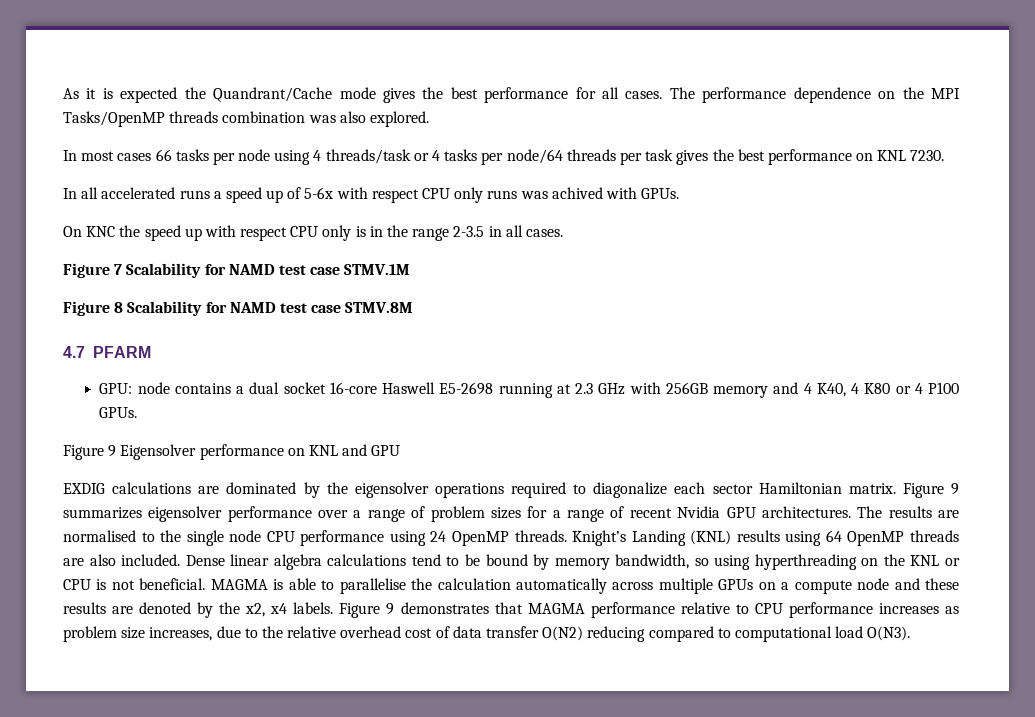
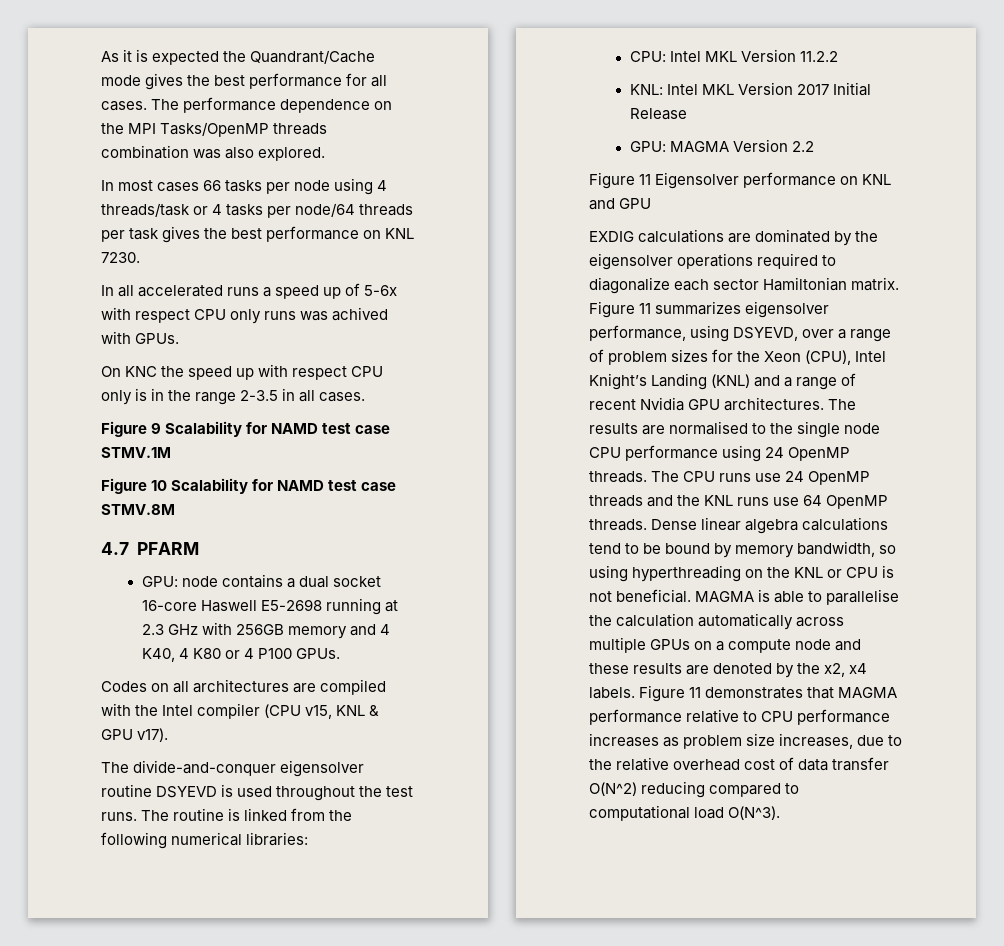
- Figure 7 Scalability for NAMD test case STMV.1M
+ Figure 9 Scalability for NAMD test case STMV.1M
- Figure 8 Scalability for NAMD test case STMV.8M
+ Figure 10 Scalability for NAMD test case STMV.8M
- Figure 9 Eigensolver performance on KNL and GPU
+ Codes on all architectures are compiled with the Intel compiler (CPU v15, KNL & GPU v17).
+ The divide-and-conquer eigensolver routine DSYEVD is used throughout the test runs. The routine is linked from the following numerical libraries:
+ CPU: Intel MKL Version 11.2.2
+ KNL: Intel MKL Version 2017 Initial Release
+ GPU: MAGMA Version 2.2
+ Figure 11 Eigensolver performance on KNL and GPU
- Figure 9 summarizes eigensolver performance over a range of problem sizes for a range of recent Nvidia GPU architectures.
+ Figure 11 summarizes eigensolver performance, using DSYEVD, over a range of problem sizes for the Xeon (CPU), Intel Knight’s Landing (KNL) and a range of recent Nvidia GPU architectures.
- Knight’s Landing (KNL) results using 64 OpenMP threads are also included.
+ The CPU runs use 24 OpenMP threads and the KNL runs use 64 OpenMP threads.
- Figure 9 demonstrates that MAGMA performance relative to CPU performance increases as problem size increases, due to the relative overhead cost of data transfer O(N2) reducing compared to computational load O(N3).
+ Figure 11 demonstrates that MAGMA performance relative to CPU performance increases as problem size increases, due to the relative overhead cost of data transfer O(N^2) reducing compared to computational load O(N^3).

